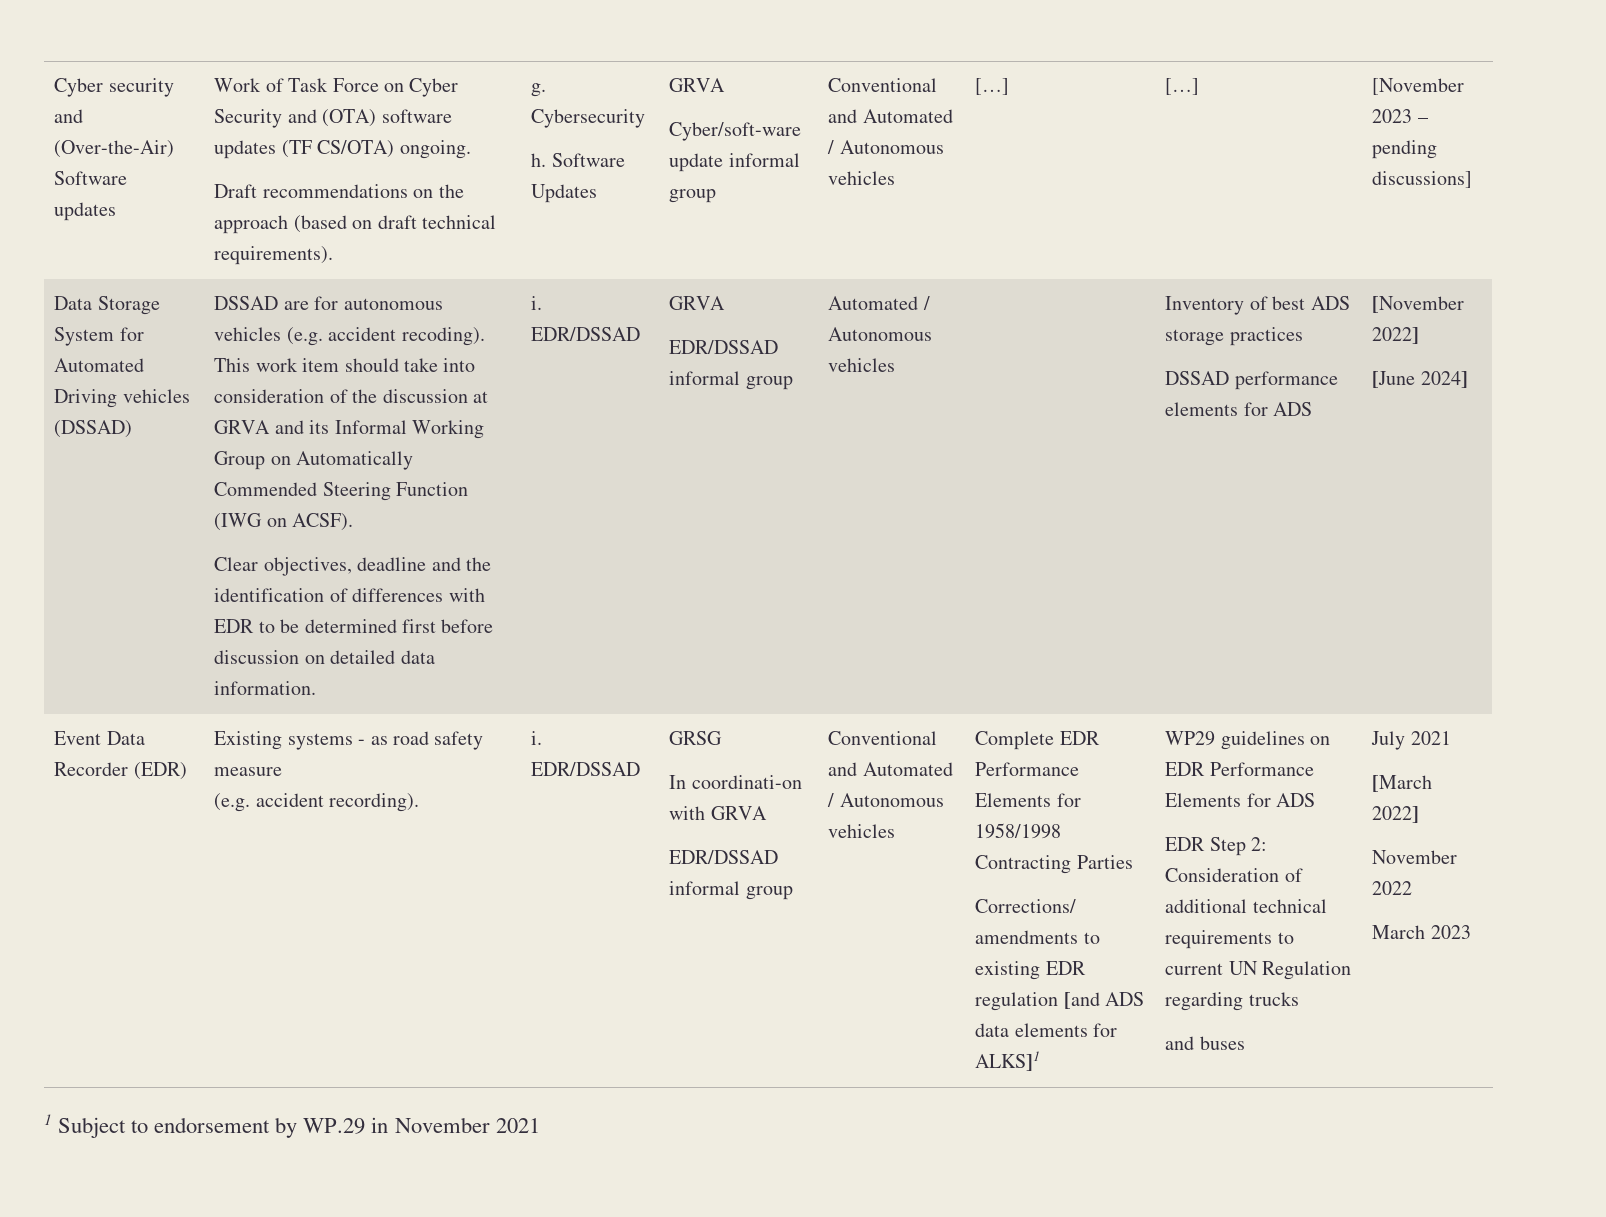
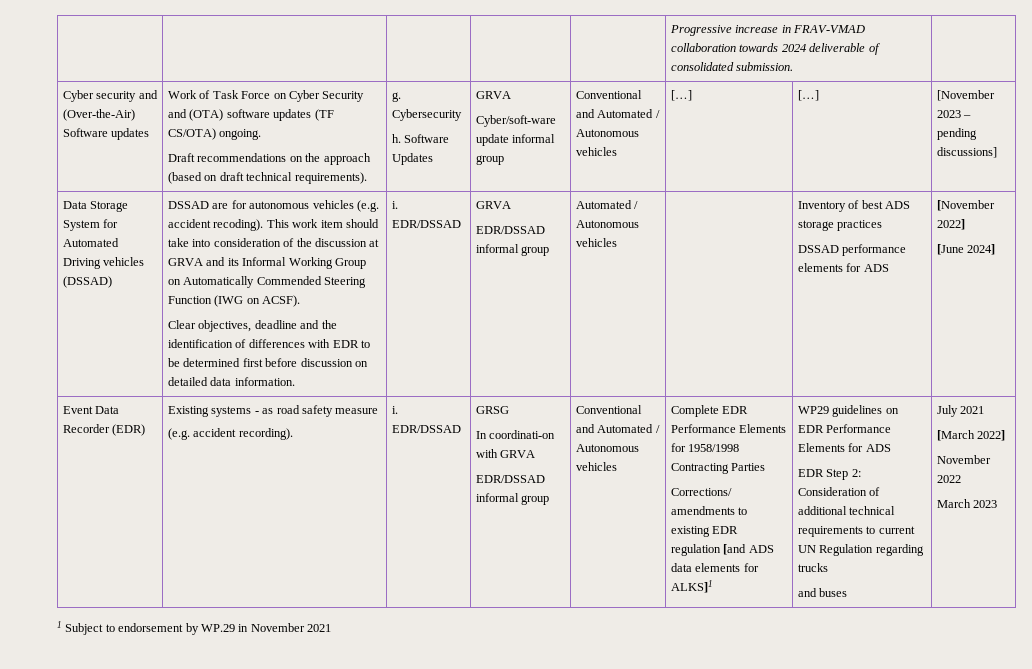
+ Progressive increase in FRAV-VMAD collaboration towards 2024 deliverable of consolidated submission.

